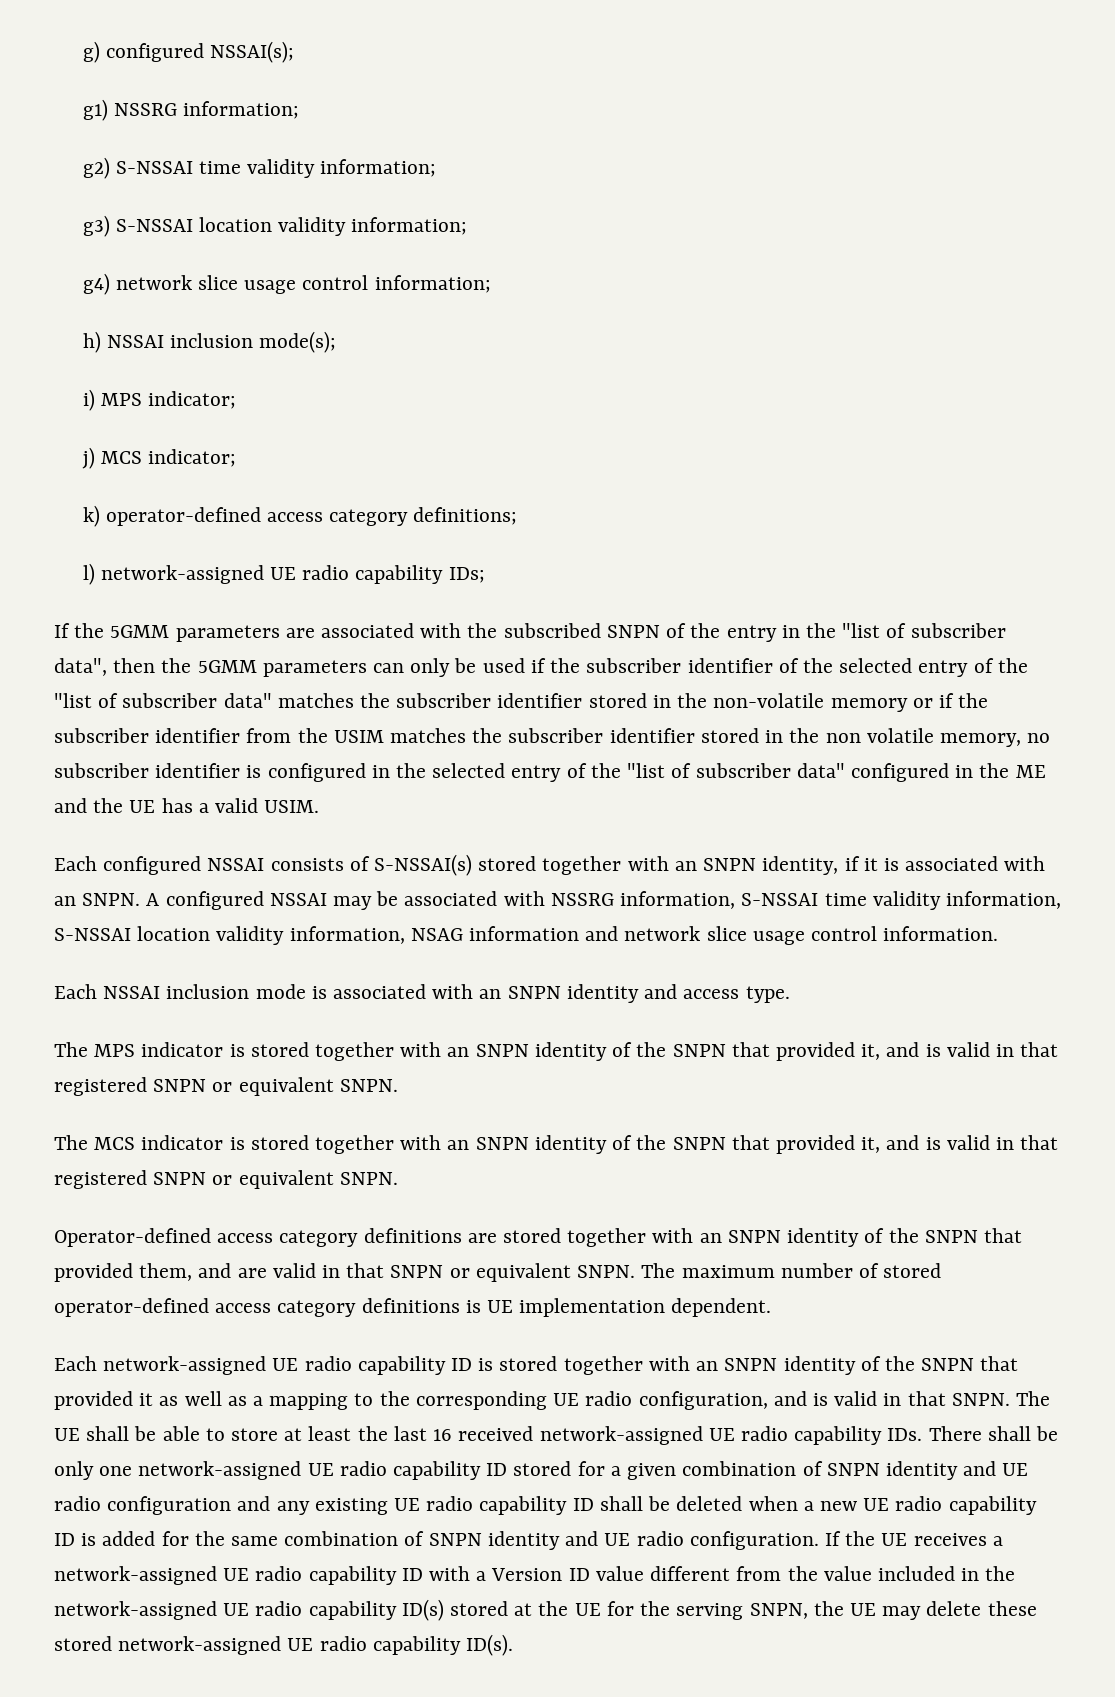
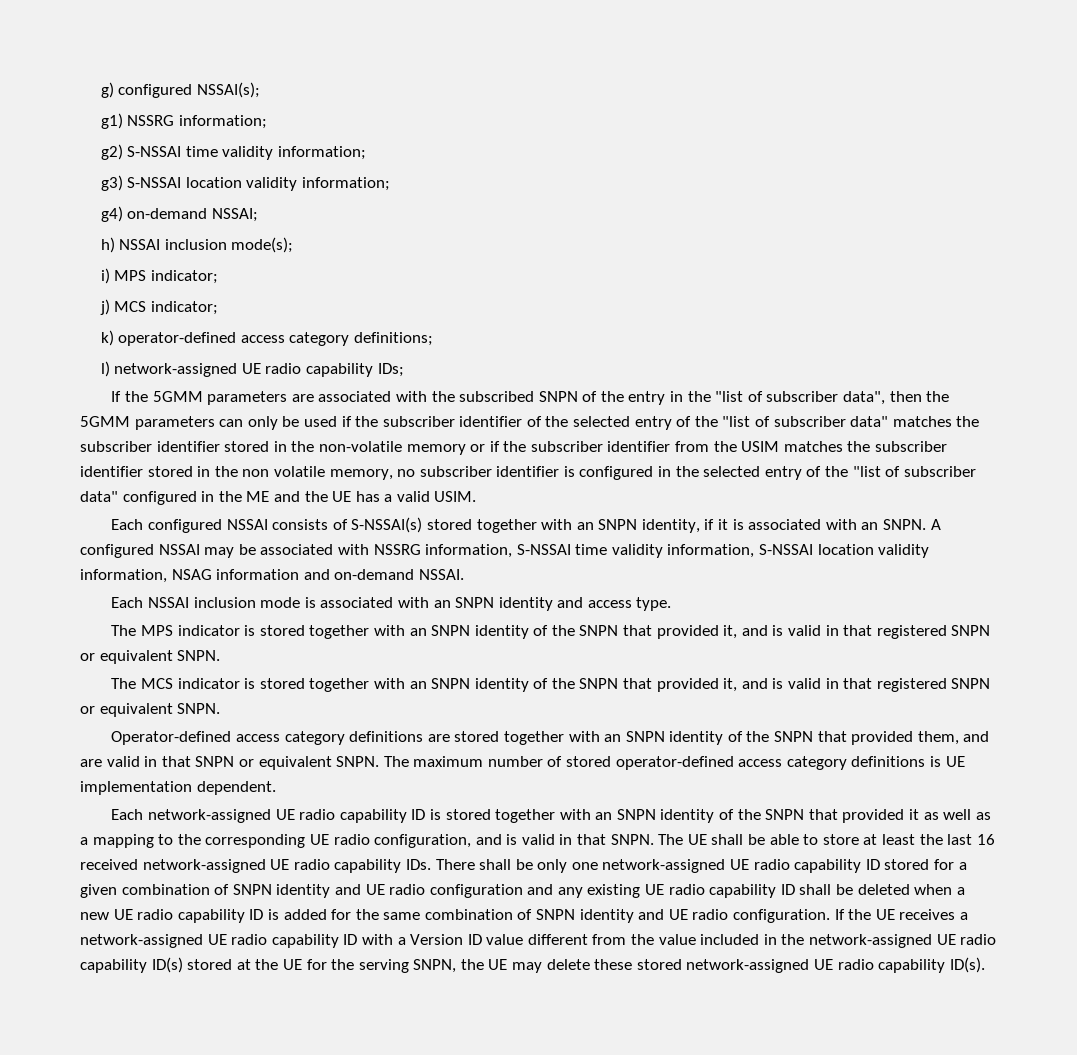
- g4) network slice usage control information;
+ g4) on-demand NSSAI;
- A configured NSSAI may be associated with NSSRG information, S-NSSAI time validity information, S-NSSAI location validity information, NSAG information and network slice usage control information.
+ A configured NSSAI may be associated with NSSRG information, S-NSSAI time validity information, S-NSSAI location validity information, NSAG information and on-demand NSSAI.

